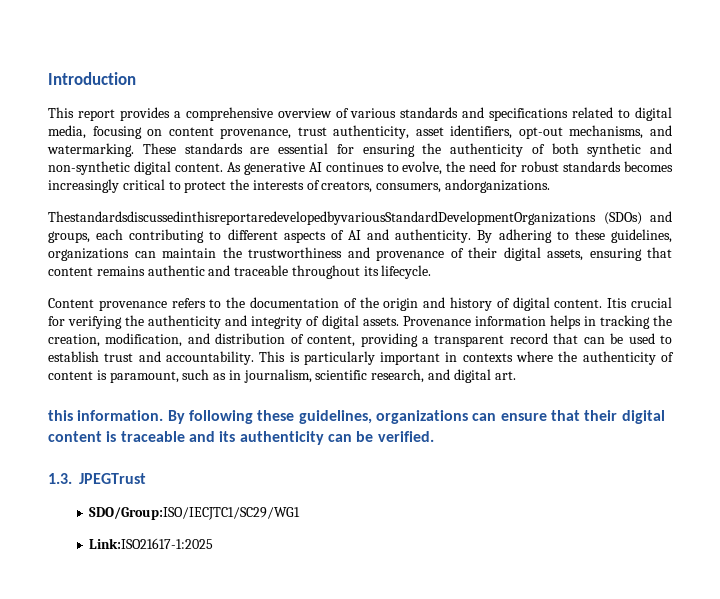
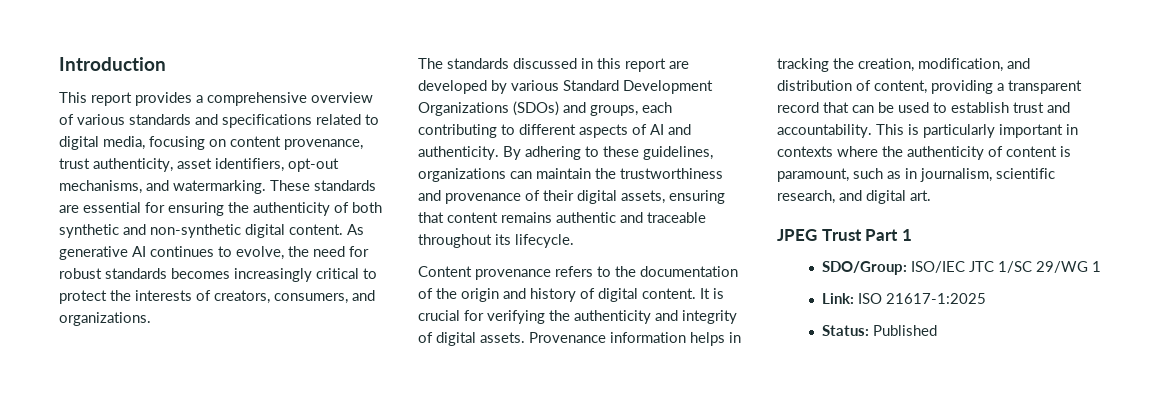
- As generative AI continues to evolve, the need for robust standards becomes increasingly critical to protect the interests of creators, consumers, andorganizations.
- ThestandardsdiscussedinthisreportaredevelopedbyvariousStandardDevelopmentOrganizations (SDOs) and groups, each contributing to different aspects of AI and authenticity.
+ As generative AI continues to evolve, the need for robust standards becomes increasingly critical to protect the interests of creators, consumers, and organizations.
+ The standards discussed in this report are developed by various Standard Development Organizations (SDOs) and groups, each contributing to different aspects of AI and authenticity.
- Itis crucial for verifying the authenticity and integrity of digital assets.
+ It is crucial for verifying the authenticity and integrity of digital assets.
- this information. By following these guidelines, organizations can ensure that their digital content is traceable and its authenticity can be verified.
- 1.3. JPEGTrust
- SDO/Group:ISO/IECJTC1/SC29/WG1
- Link:ISO21617-1:2025
+ JPEG Trust Part 1
+ SDO/Group: ISO/IEC JTC 1/SC 29/WG 1
+ Link: ISO 21617-1:2025
+ Status: Published

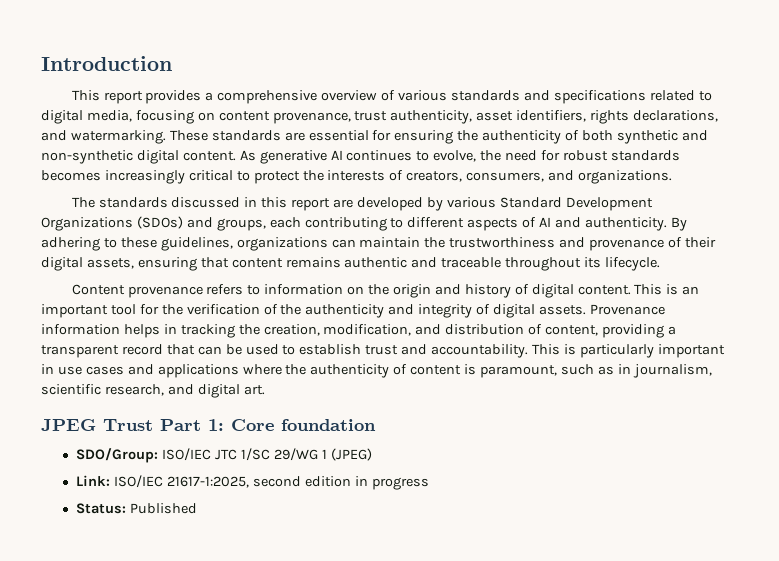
- This report provides a comprehensive overview of various standards and specifications related to digital media, focusing on content provenance, trust authenticity, asset identifiers, opt-out mechanisms, and watermarking.
+ This report provides a comprehensive overview of various standards and specifications related to digital media, focusing on content provenance, trust authenticity, asset identifiers, rights declarations, and watermarking.
- Content provenance refers to the documentation of the origin and history of digital content.
+ Content provenance refers to information on the origin and history of digital content.
- It is crucial for verifying the authenticity and integrity of digital assets.
+ This is an important tool for the verification of the authenticity and integrity of digital assets.
- This is particularly important in contexts where the authenticity of content is paramount, such as in journalism, scientific research, and digital art.
+ This is particularly important in use cases and applications where the authenticity of content is paramount, such as in journalism, scientific research, and digital art.
- JPEG Trust Part 1
+ JPEG Trust Part 1: Core foundation
- SDO/Group: ISO/IEC JTC 1/SC 29/WG 1
+ SDO/Group: ISO/IEC JTC 1/SC 29/WG 1 (JPEG)
- Link: ISO 21617-1:2025
+ Link: ISO/IEC 21617-1:2025, second edition in progress

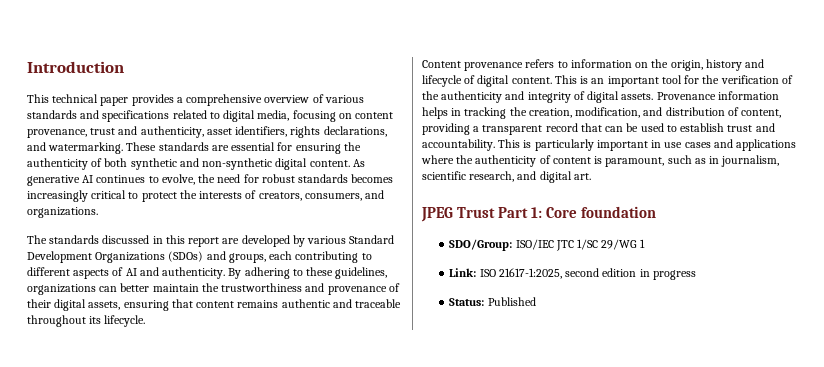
- This report provides a comprehensive overview of various standards and specifications related to digital media, focusing on content provenance, trust authenticity, asset identifiers, rights declarations, and watermarking.
+ This technical paper provides a comprehensive overview of various standards and specifications related to digital media, focusing on content provenance, trust and authenticity, asset identifiers, rights declarations, and watermarking.
- By adhering to these guidelines, organizations can maintain the trustworthiness and provenance of their digital assets, ensuring that content remains authentic and traceable throughout its lifecycle.
+ By adhering to these guidelines, organizations can better maintain the trustworthiness and provenance of their digital assets, ensuring that content remains authentic and traceable throughout its lifecycle.
- Content provenance refers to information on the origin and history of digital content.
+ Content provenance refers to information on the origin, history and lifecycle of digital content.
- SDO/Group: ISO/IEC JTC 1/SC 29/WG 1 (JPEG)
+ SDO/Group: ISO/IEC JTC 1/SC 29/WG 1
- Link: ISO/IEC 21617-1:2025, second edition in progress
+ Link: ISO 21617-1:2025, second edition in progress

